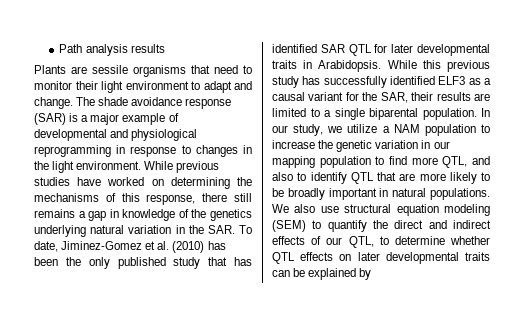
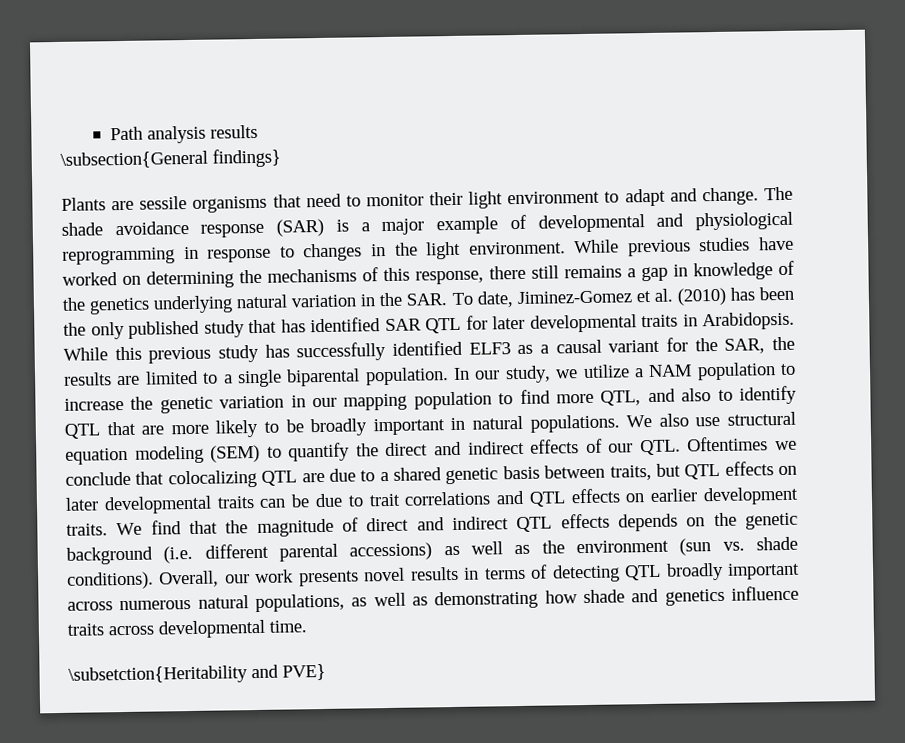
+ \subsection{General findings}
- While this previous study has successfully identified ELF3 as a causal variant for the SAR, their results are limited to a single biparental population.
+ While this previous study has successfully identified ELF3 as a causal variant for the SAR, the results are limited to a single biparental population.
- We also use structural equation modeling (SEM) to quantify the direct and indirect effects of our QTL, to determine whether QTL effects on later developmental traits can be explained by
+ We also use structural equation modeling (SEM) to quantify the direct and indirect effects of our QTL. Oftentimes we conclude that colocalizing QTL are due to a shared genetic basis between traits, but QTL effects on later developmental traits can be due to trait correlations and QTL effects on earlier development traits. We find that the magnitude of direct and indirect QTL effects depends on the genetic background (i.e. different parental accessions) as well as the environment (sun vs. shade conditions). Overall, our work presents novel results in terms of detecting QTL broadly important across numerous natural populations, as well as demonstrating how shade and genetics influence traits across developmental time.
+ \subsetction{Heritability and PVE}

